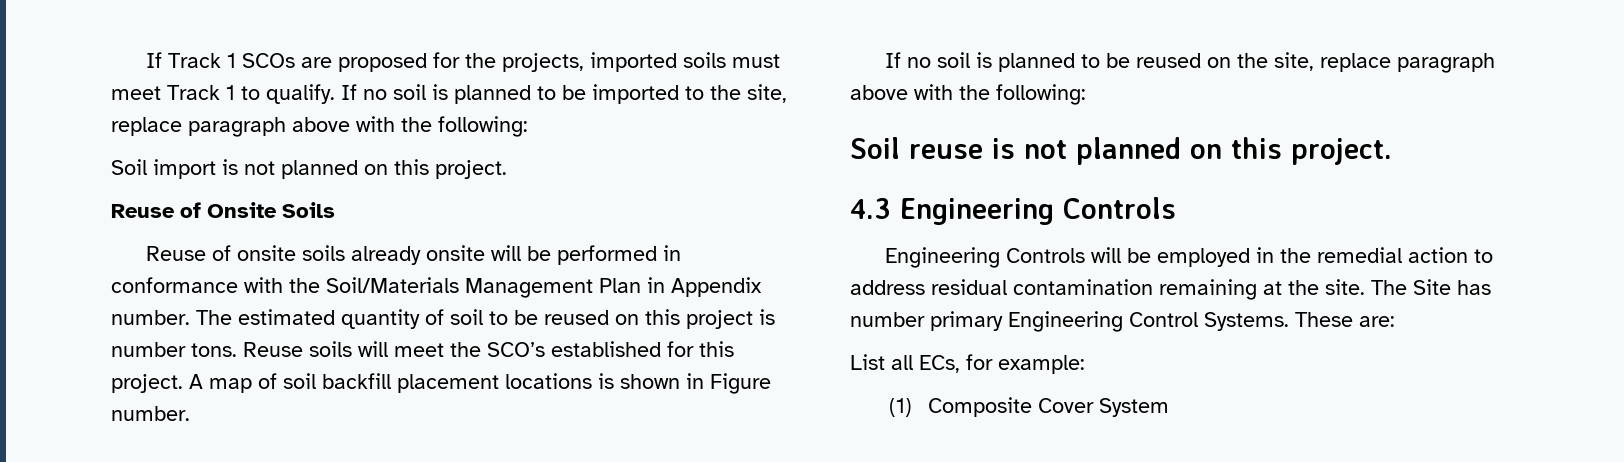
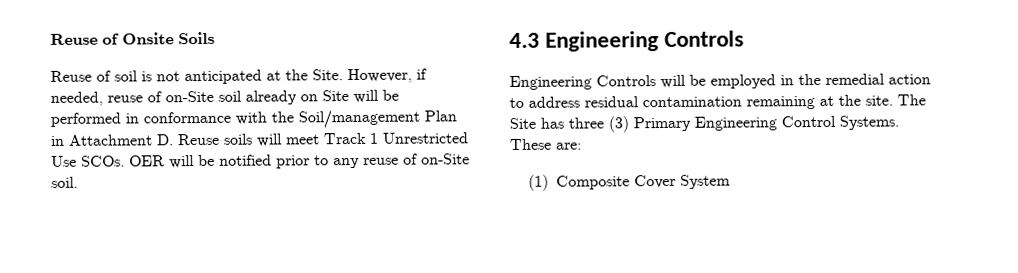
- If Track 1 SCOs are proposed for the projects, imported soils must meet Track 1 to qualify. If no soil is planned to be imported to the site, replace paragraph above with the following:
- Soil import is not planned on this project.
- Reuse of onsite soils already onsite will be performed in conformance with the Soil/Materials Management Plan in Appendix number. The estimated quantity of soil to be reused on this project is number tons. Reuse soils will meet the SCO’s established for this project. A map of soil backfill placement locations is shown in Figure number.
- If no soil is planned to be reused on the site, replace paragraph above with the following:
- Soil reuse is not planned on this project.
+ Reuse of soil is not anticipated at the Site. However, if needed, reuse of on-Site soil already on Site will be performed in conformance with the Soil/management Plan in Attachment D. Reuse soils will meet Track 1 Unrestricted Use SCOs. OER will be notified prior to any reuse of on-Site soil.
- The Site has number primary Engineering Control Systems.
+ The Site has three (3) Primary Engineering Control Systems.
- List all ECs, for example:

